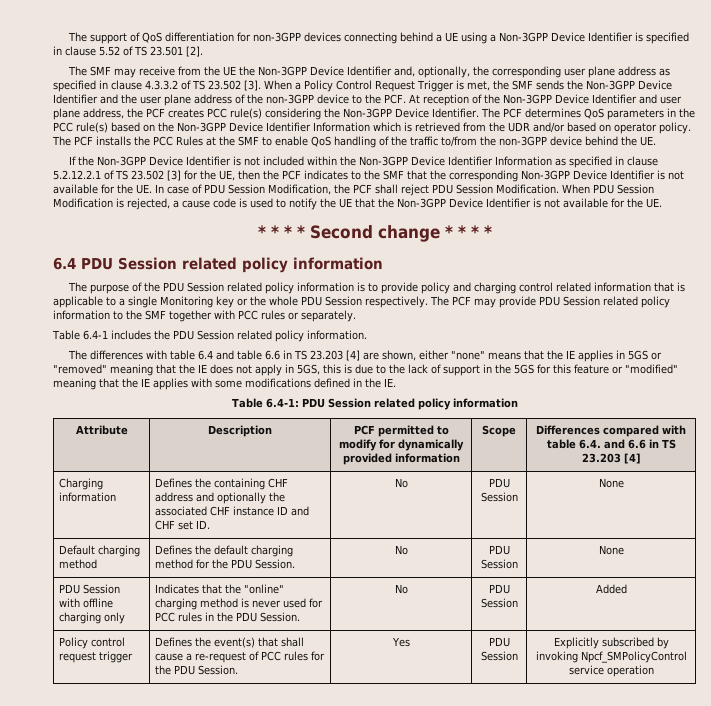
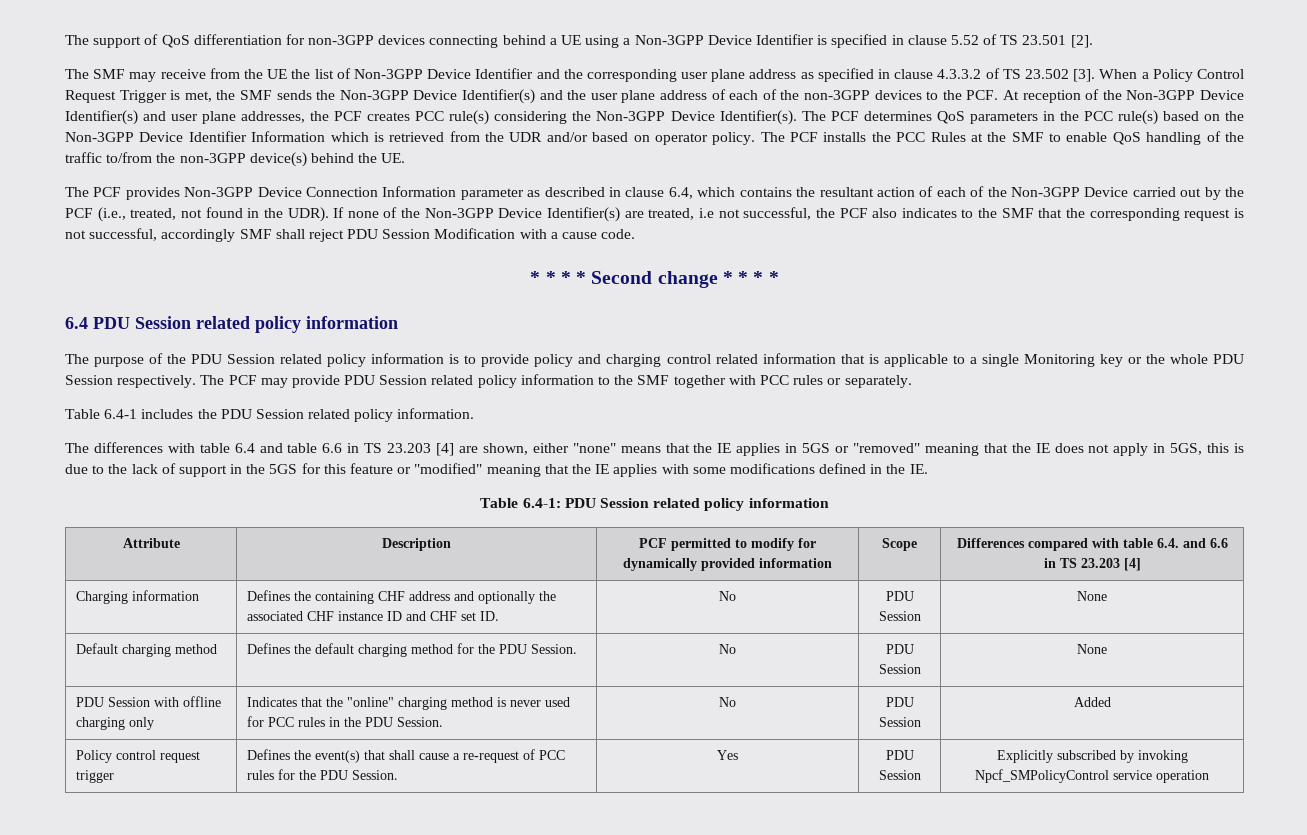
- The SMF may receive from the UE the Non-3GPP Device Identifier and, optionally, the corresponding user plane address as specified in clause 4.3.3.2 of TS 23.502 [3].
+ The SMF may receive from the UE the list of Non-3GPP Device Identifier and the corresponding user plane address as specified in clause 4.3.3.2 of TS 23.502 [3].
- When a Policy Control Request Trigger is met, the SMF sends the Non-3GPP Device Identifier and the user plane address of the non-3GPP device to the PCF. At reception of the Non-3GPP Device Identifier and user plane address, the PCF creates PCC rule(s) considering the Non-3GPP Device Identifier.
+ When a Policy Control Request Trigger is met, the SMF sends the Non-3GPP Device Identifier(s) and the user plane address of each of the non-3GPP devices to the PCF. At reception of the Non-3GPP Device Identifier(s) and user plane addresses, the PCF creates PCC rule(s) considering the Non-3GPP Device Identifier(s).
- The PCF installs the PCC Rules at the SMF to enable QoS handling of the traffic to/from the non-3GPP device behind the UE.
+ The PCF installs the PCC Rules at the SMF to enable QoS handling of the traffic to/from the non-3GPP device(s) behind the UE.
- If the Non-3GPP Device Identifier is not included within the Non-3GPP Device Identifier Information as specified in clause 5.2.12.2.1 of TS 23.502 [3] for the UE, then the PCF indicates to the SMF that the corresponding Non-3GPP Device Identifier is not available for the UE. In case of PDU Session Modification, the PCF shall reject PDU Session Modification. When PDU Session Modification is rejected, a cause code is used to notify the UE that the Non-3GPP Device Identifier is not available for the UE.
+ The PCF provides Non-3GPP Device Connection Information parameter as described in clause 6.4, which contains the resultant action of each of the Non-3GPP Device carried out by the PCF (i.e., treated, not found in the UDR). If none of the Non-3GPP Device Identifier(s) are treated, i.e not successful, the PCF also indicates to the SMF that the corresponding request is not successful, accordingly SMF shall reject PDU Session Modification with a cause code.

